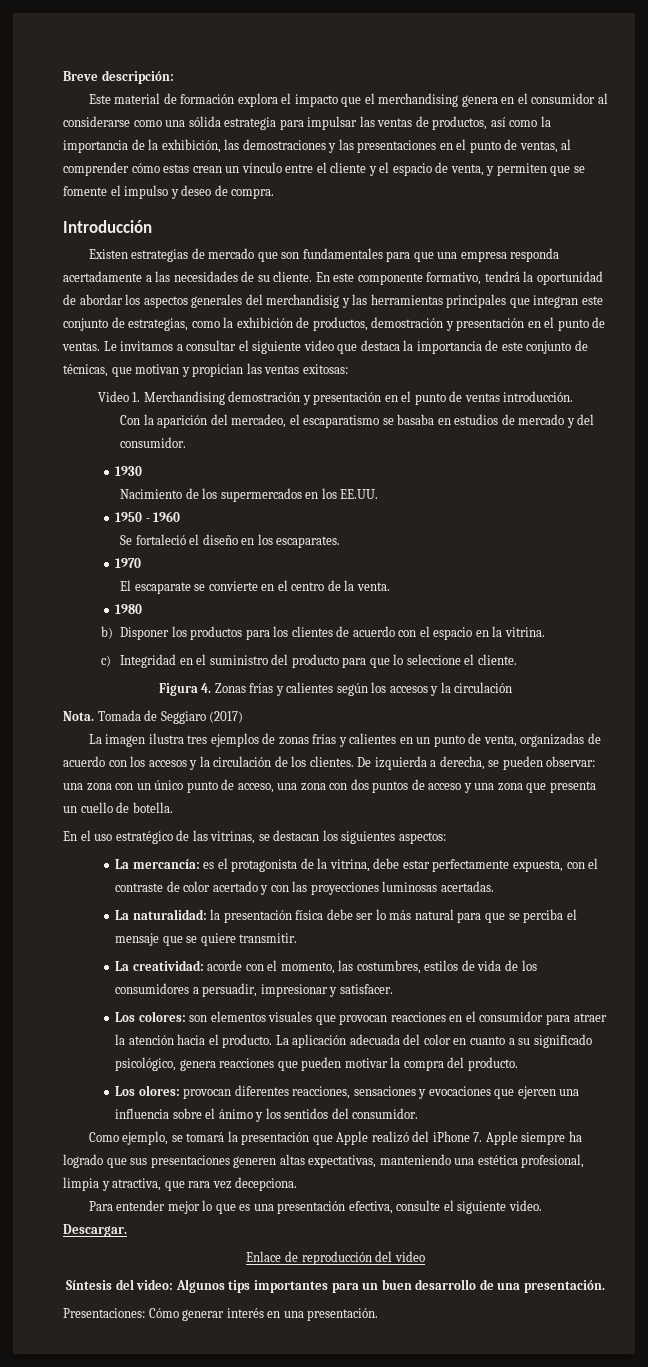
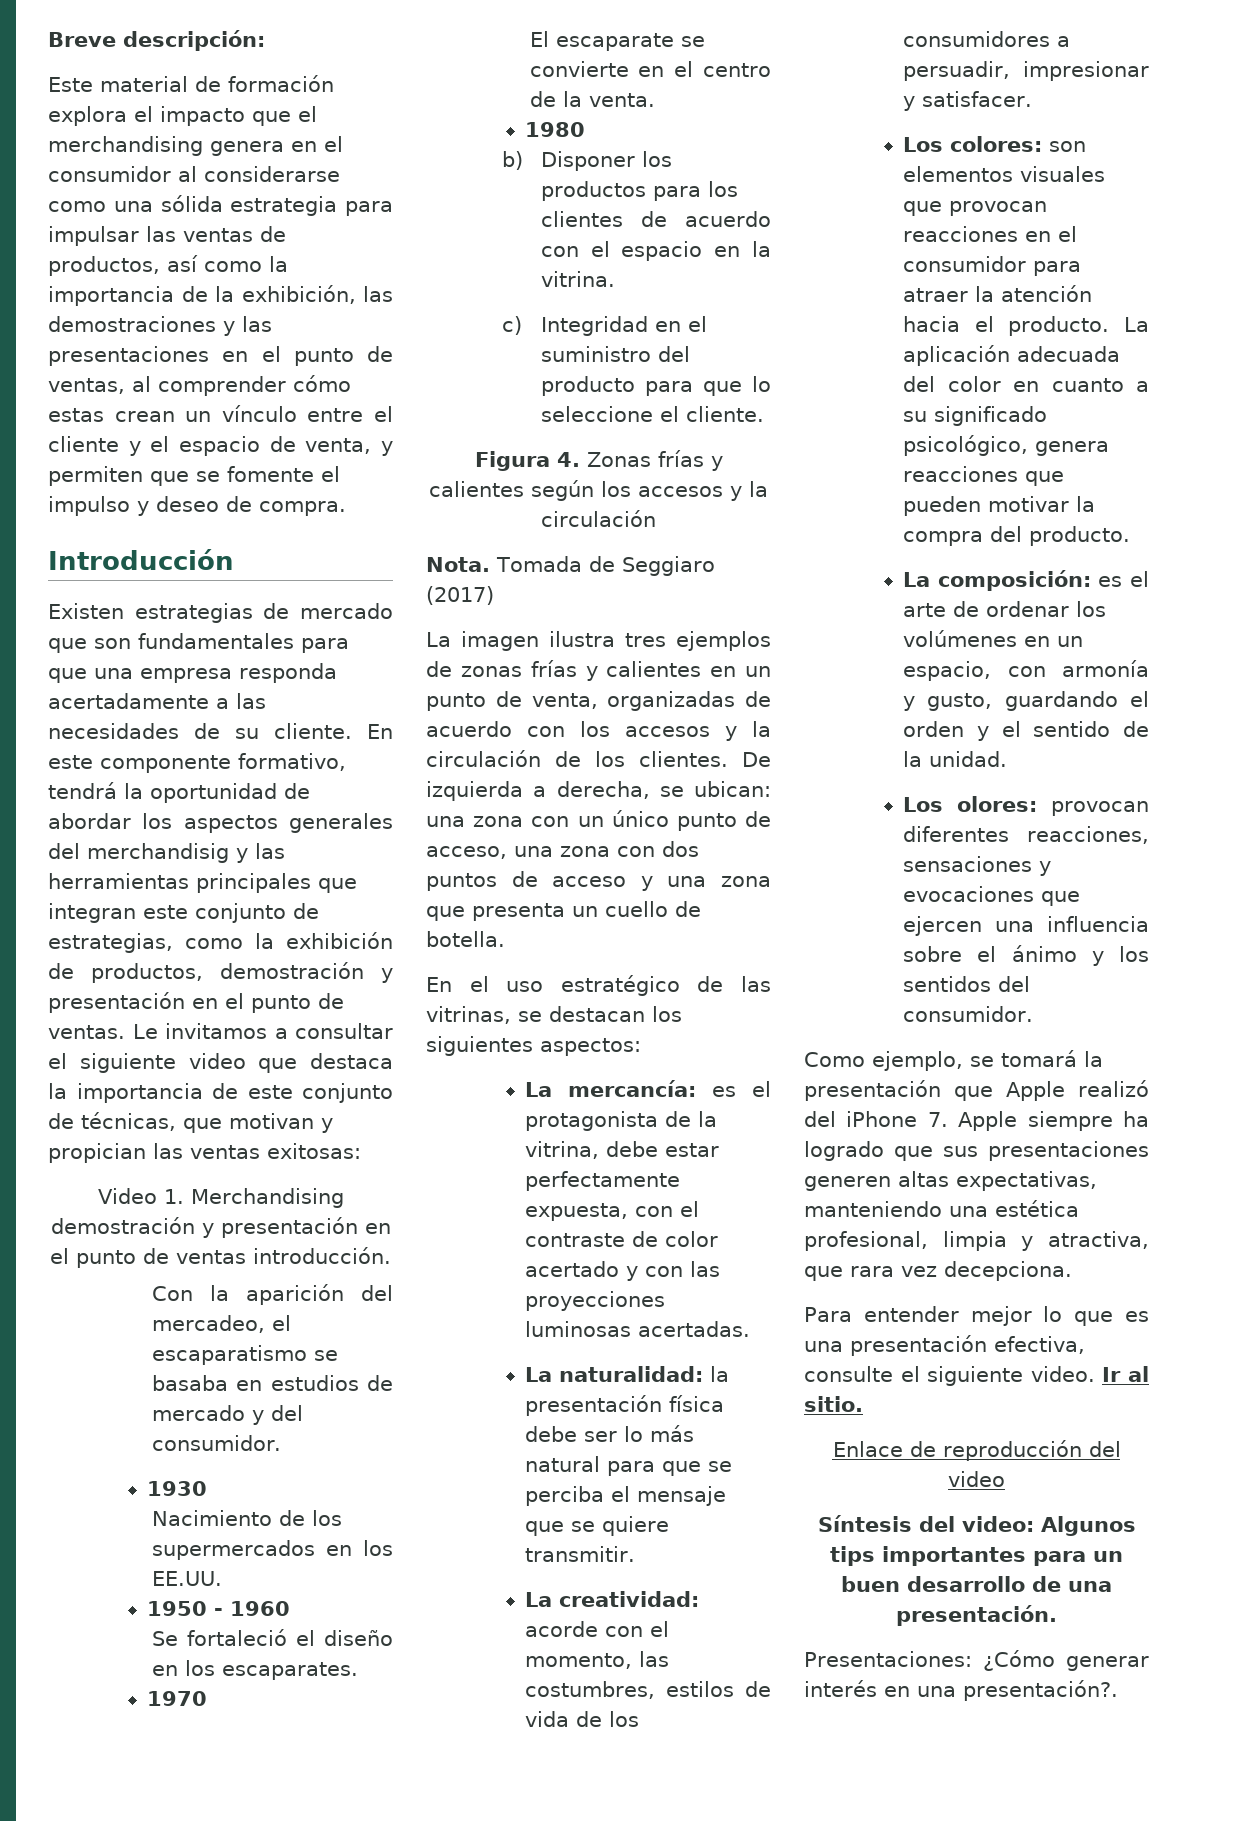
- De izquierda a derecha, se pueden observar: una zona con un único punto de acceso, una zona con dos puntos de acceso y una zona que presenta un cuello de botella.
+ De izquierda a derecha, se ubican: una zona con un único punto de acceso, una zona con dos puntos de acceso y una zona que presenta un cuello de botella.
+ La composición: es el arte de ordenar los volúmenes en un espacio, con armonía y gusto, guardando el orden y el sentido de la unidad.
- Descargar.
+ Ir al sitio.
- Presentaciones: Cómo generar interés en una presentación.
+ Presentaciones: ¿Cómo generar interés en una presentación?.

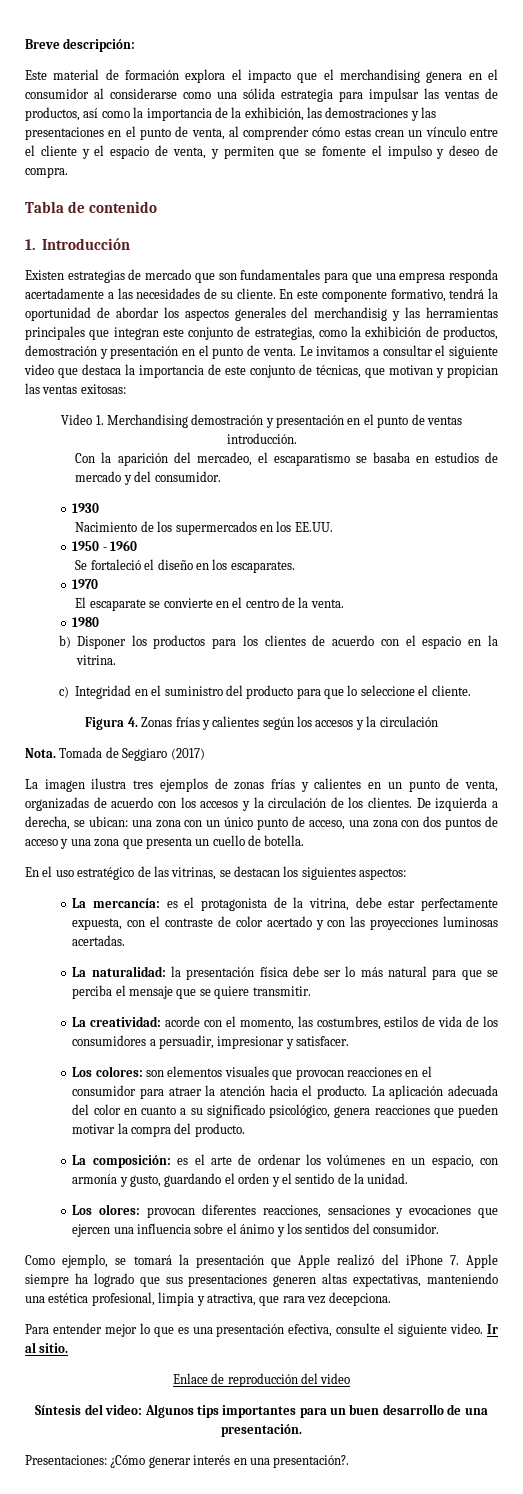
- Este material de formación explora el impacto que el merchandising genera en el consumidor al considerarse como una sólida estrategia para impulsar las ventas de productos, así como la importancia de la exhibición, las demostraciones y las presentaciones en el punto de ventas, al comprender cómo estas crean un vínculo entre el cliente y el espacio de venta, y permiten que se fomente el impulso y deseo de compra.
+ Este material de formación explora el impacto que el merchandising genera en el consumidor al considerarse como una sólida estrategia para impulsar las ventas de productos, así como la importancia de la exhibición, las demostraciones y las presentaciones en el punto de venta, al comprender cómo estas crean un vínculo entre el cliente y el espacio de venta, y permiten que se fomente el impulso y deseo de compra.
- Introducción
+ Tabla de contenido
+ 1. Introducción
- En este componente formativo, tendrá la oportunidad de abordar los aspectos generales del merchandisig y las herramientas principales que integran este conjunto de estrategias, como la exhibición de productos, demostración y presentación en el punto de ventas.
+ En este componente formativo, tendrá la oportunidad de abordar los aspectos generales del merchandisig y las herramientas principales que integran este conjunto de estrategias, como la exhibición de productos, demostración y presentación en el punto de venta.

